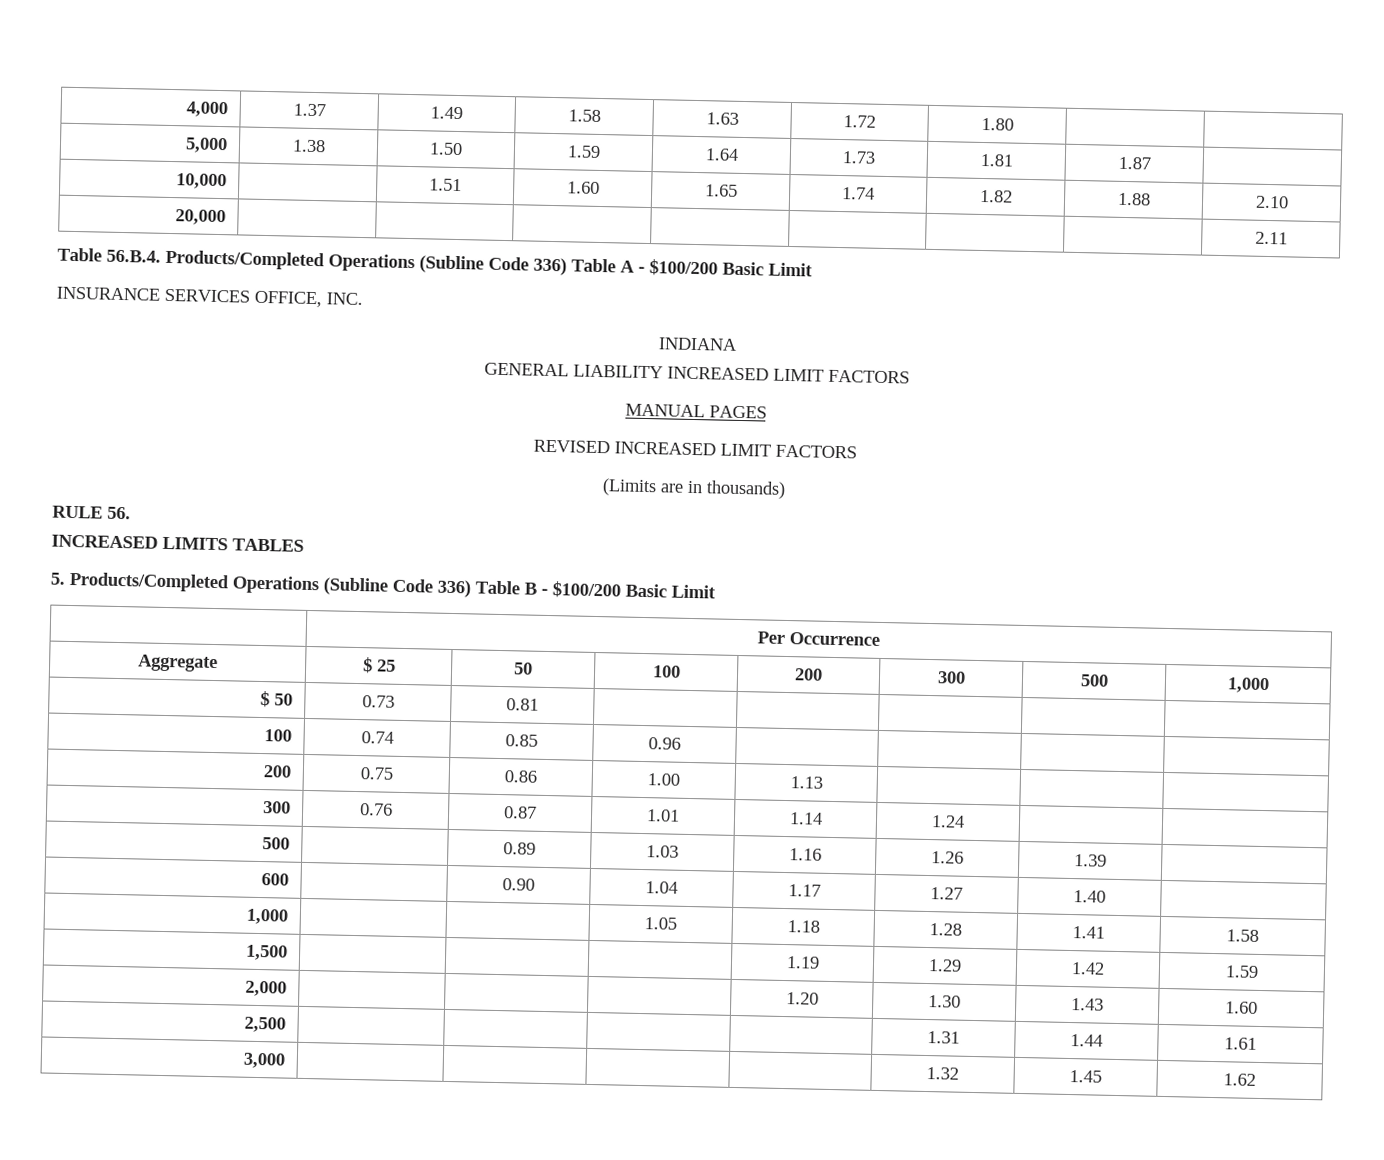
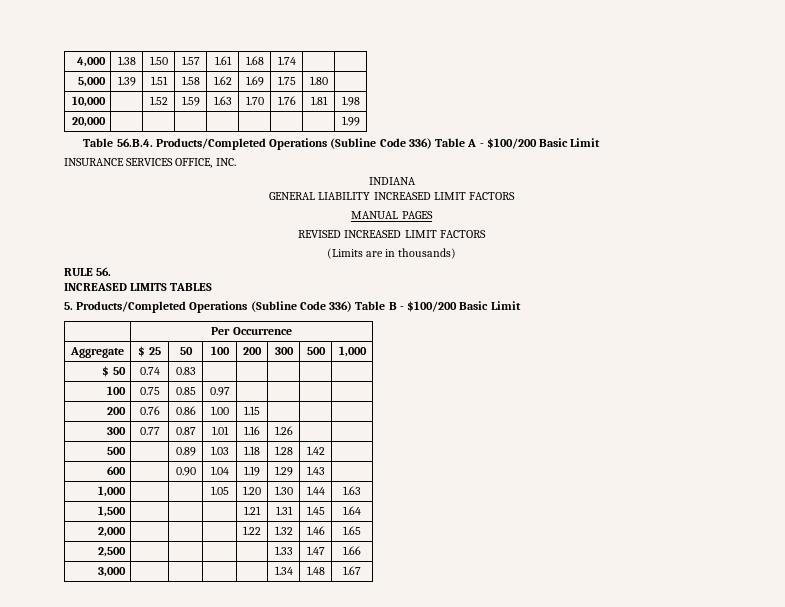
- 4,000 | 1.37 | 1.49 | 1.58 | 1.63 | 1.72 | 1.80 | |
- 5,000 | 1.38 | 1.50 | 1.59 | 1.64 | 1.73 | 1.81 | 1.87 |
- 10,000 | | 1.51 | 1.60 | 1.65 | 1.74 | 1.82 | 1.88 | 2.10
+ 4,000 | 1.38 | 1.50 | 1.57 | 1.61 | 1.68 | 1.74 | |
+ 5,000 | 1.39 | 1.51 | 1.58 | 1.62 | 1.69 | 1.75 | 1.80 |
+ 10,000 | | 1.52 | 1.59 | 1.63 | 1.70 | 1.76 | 1.81 | 1.98
- 20,000 | | | | | | | | 2.11
+ 20,000 | | | | | | | | 1.99
- $ 50 | 0.73 | 0.81 | | | | |
- 100 | 0.74 | 0.85 | 0.96 | | | |
- 200 | 0.75 | 0.86 | 1.00 | 1.13 | | |
- 300 | 0.76 | 0.87 | 1.01 | 1.14 | 1.24 | |
+ $ 50 | 0.74 | 0.83 | | | | |
+ 100 | 0.75 | 0.85 | 0.97 | | | |
+ 200 | 0.76 | 0.86 | 1.00 | 1.15 | | |
+ 300 | 0.77 | 0.87 | 1.01 | 1.16 | 1.26 | |
- 500 | | 0.89 | 1.03 | 1.16 | 1.26 | 1.39 |
+ 500 | | 0.89 | 1.03 | 1.18 | 1.28 | 1.42 |
- 600 | | 0.90 | 1.04 | 1.17 | 1.27 | 1.40 |
+ 600 | | 0.90 | 1.04 | 1.19 | 1.29 | 1.43 |
- 1,000 | | | 1.05 | 1.18 | 1.28 | 1.41 | 1.58
- 1,500 | | | | 1.19 | 1.29 | 1.42 | 1.59
- 2,000 | | | | 1.20 | 1.30 | 1.43 | 1.60
- 2,500 | | | | | 1.31 | 1.44 | 1.61
- 3,000 | | | | | 1.32 | 1.45 | 1.62
+ 1,000 | | | 1.05 | 1.20 | 1.30 | 1.44 | 1.63
+ 1,500 | | | | 1.21 | 1.31 | 1.45 | 1.64
+ 2,000 | | | | 1.22 | 1.32 | 1.46 | 1.65
+ 2,500 | | | | | 1.33 | 1.47 | 1.66
+ 3,000 | | | | | 1.34 | 1.48 | 1.67

